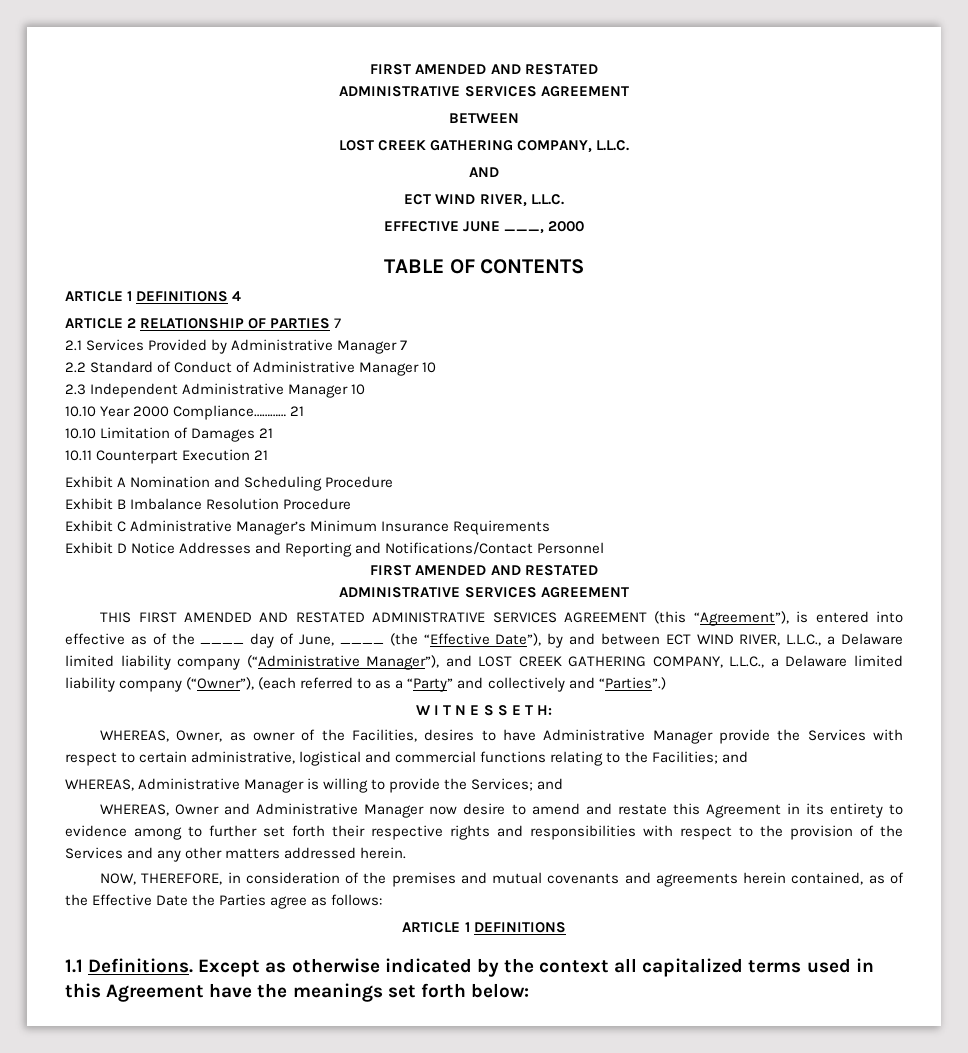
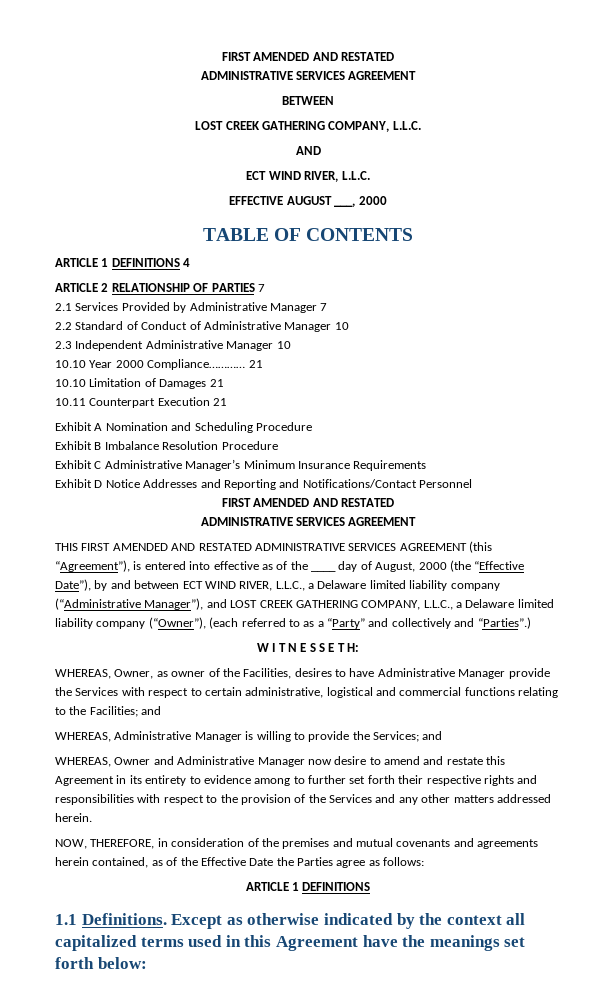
- EFFECTIVE JUNE ___, 2000
+ EFFECTIVE AUGUST ___, 2000
- THIS FIRST AMENDED AND RESTATED ADMINISTRATIVE SERVICES AGREEMENT (this “Agreement”), is entered into effective as of the ____ day of June, ____ (the “Effective Date”), by and between ECT WIND RIVER, L.L.C., a Delaware limited liability company (“Administrative Manager”), and LOST CREEK GATHERING COMPANY, L.L.C., a Delaware limited liability company (“Owner”), (each referred to as a “Party” and collectively and “Parties”.)
+ THIS FIRST AMENDED AND RESTATED ADMINISTRATIVE SERVICES AGREEMENT (this “Agreement”), is entered into effective as of the ____ day of August, 2000 (the “Effective Date”), by and between ECT WIND RIVER, L.L.C., a Delaware limited liability company (“Administrative Manager”), and LOST CREEK GATHERING COMPANY, L.L.C., a Delaware limited liability company (“Owner”), (each referred to as a “Party” and collectively and “Parties”.)

